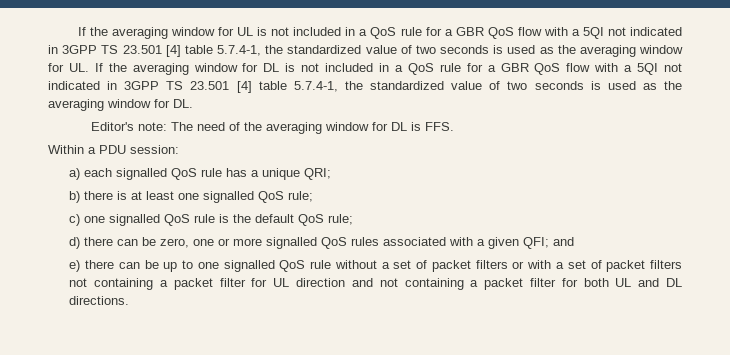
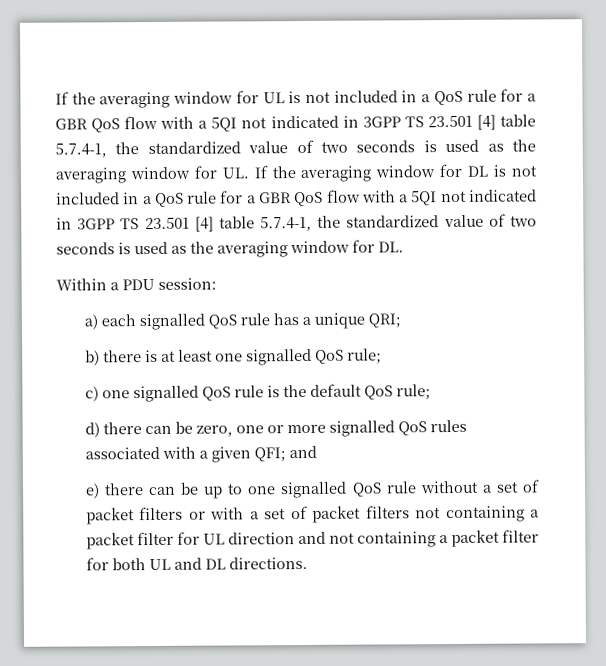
- Editor's note: The need of the averaging window for DL is FFS.

